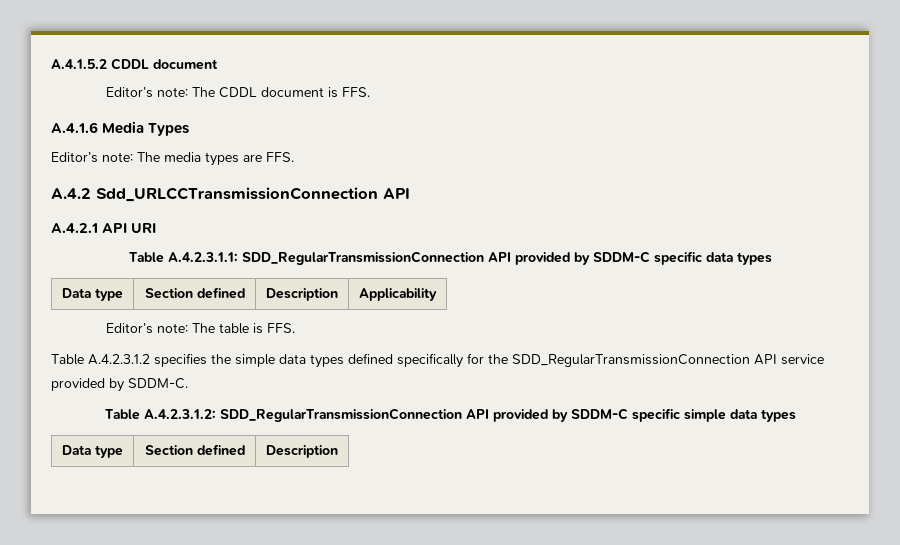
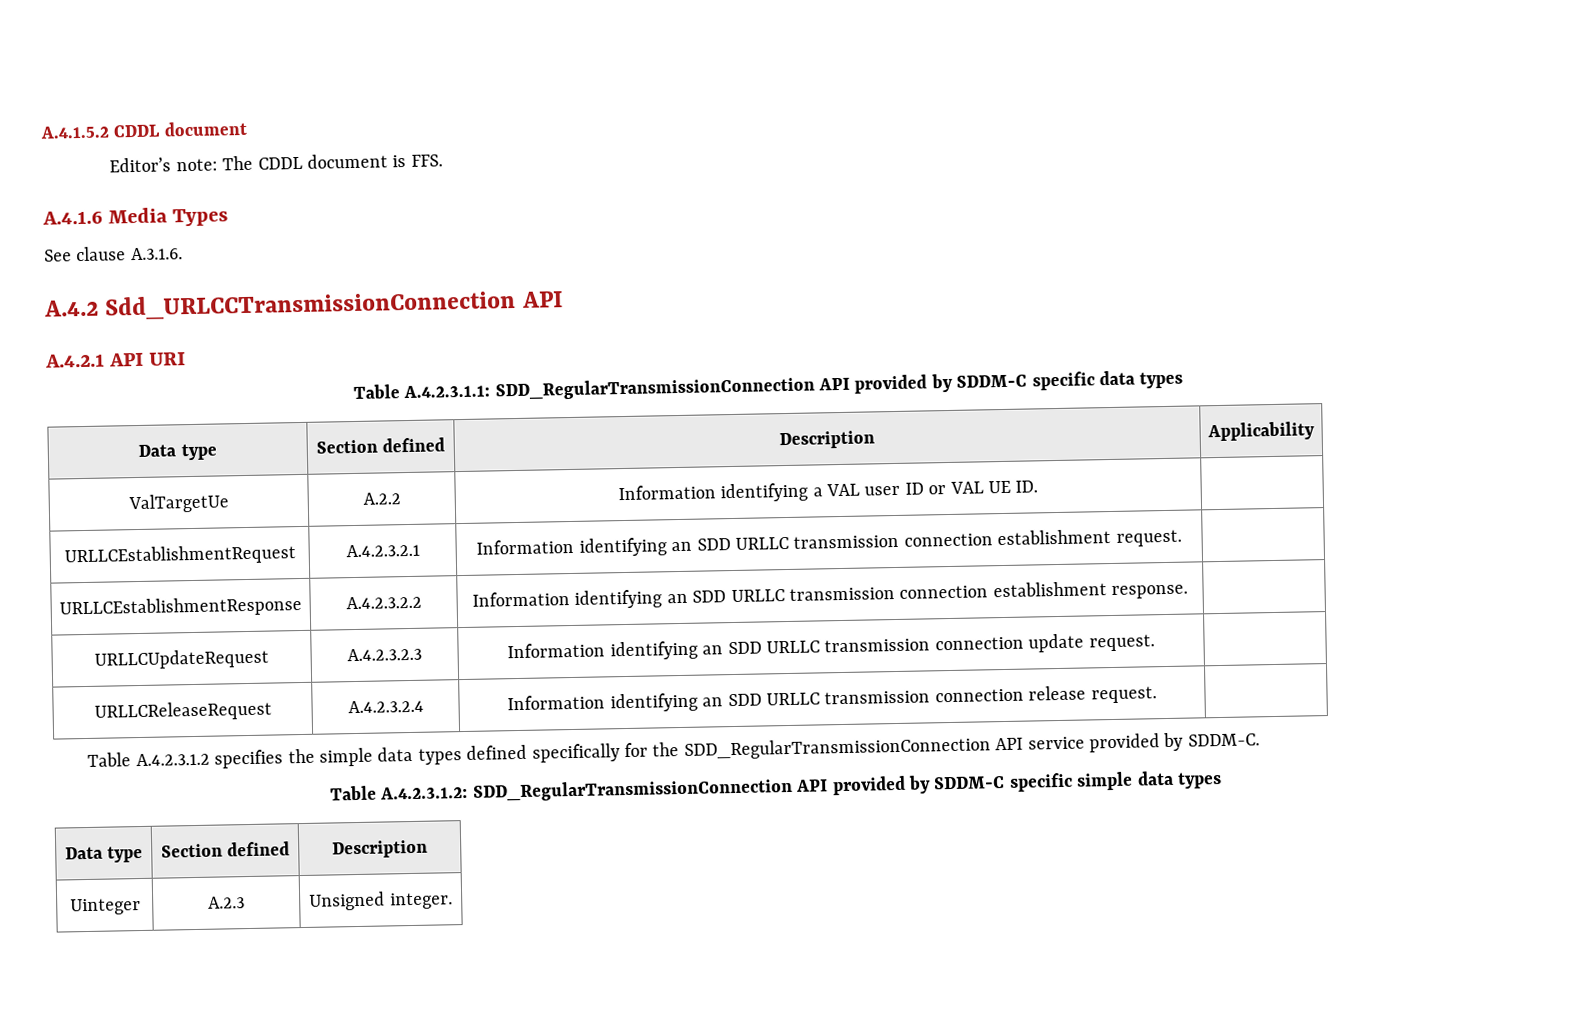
- Editor’s note: The media types are FFS.
+ See clause A.3.1.6.
- Editor’s note: The table is FFS.
+ ValTargetUe | A.2.2 | Information identifying a VAL user ID or VAL UE ID. |
+ URLLCEstablishmentRequest | A.4.2.3.2.1 | Information identifying an SDD URLLC transmission connection establishment request. |
+ URLLCEstablishmentResponse | A.4.2.3.2.2 | Information identifying an SDD URLLC transmission connection establishment response. |
+ URLLCUpdateRequest | A.4.2.3.2.3 | Information identifying an SDD URLLC transmission connection update request. |
+ URLLCReleaseRequest | A.4.2.3.2.4 | Information identifying an SDD URLLC transmission connection release request. |
+ Uinteger | A.2.3 | Unsigned integer.

